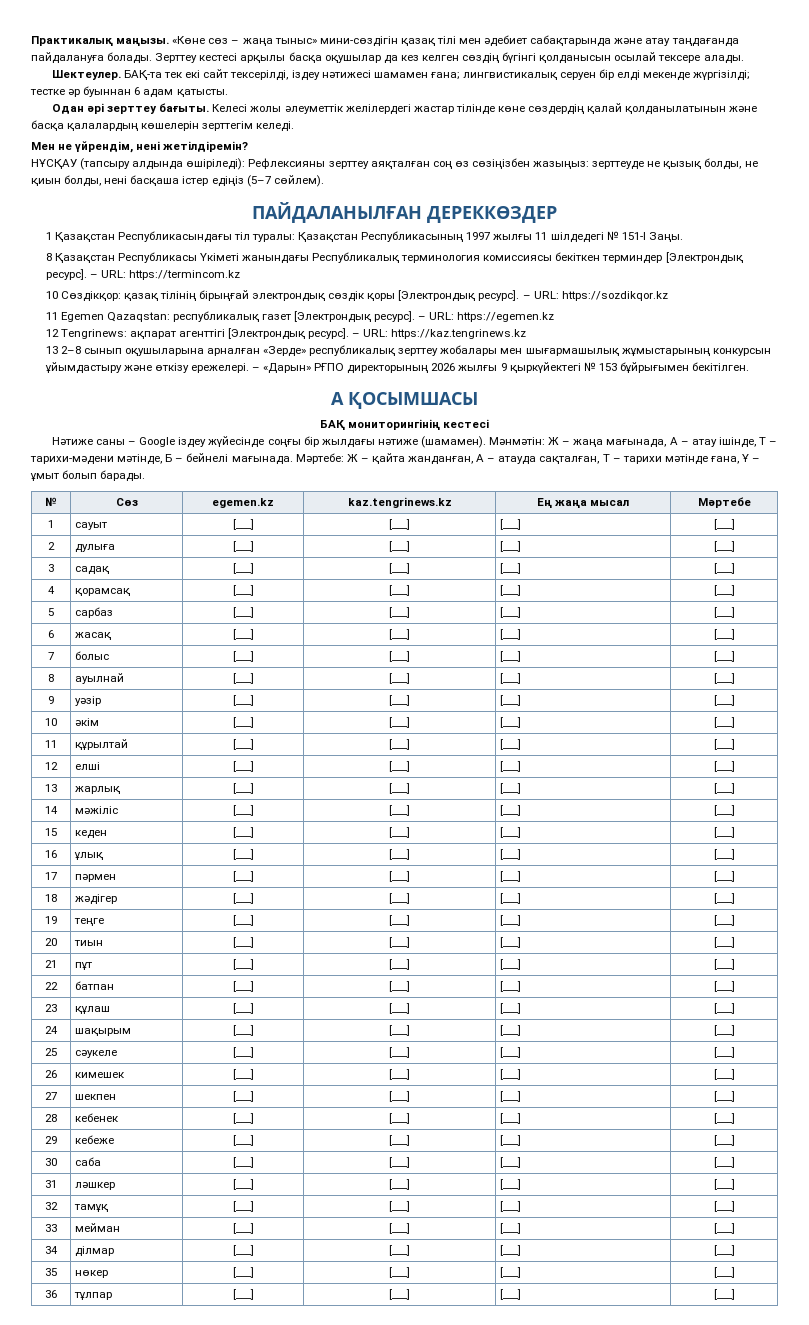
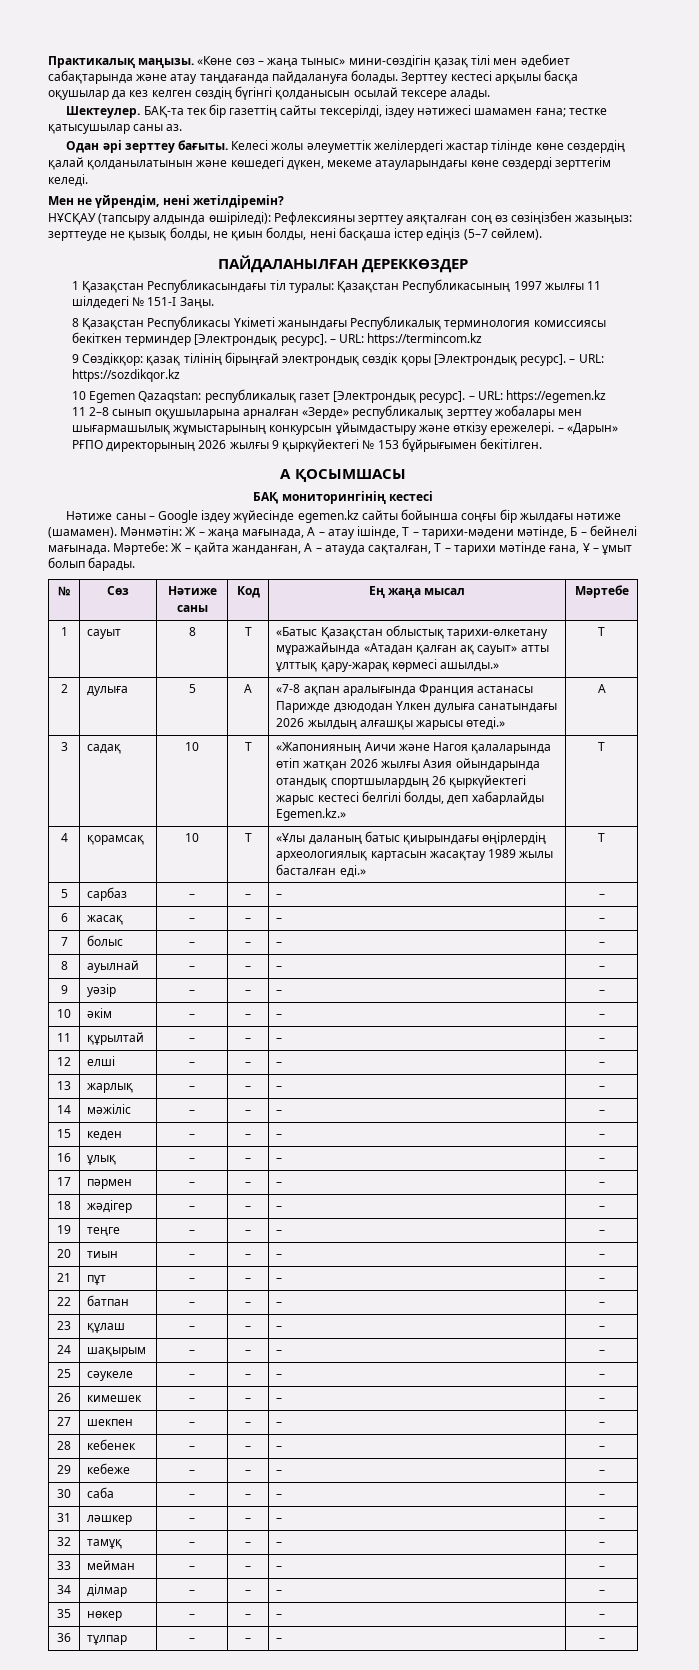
- БАҚ-та тек екі сайт тексерілді, іздеу нәтижесі шамамен ғана; лингвистикалық серуен бір елді мекенде жүргізілді; тестке әр буыннан 6 адам қатысты.
+ БАҚ-та тек бір газеттің сайты тексерілді, іздеу нәтижесі шамамен ғана; тестке қатысушылар саны аз.
- Келесі жолы әлеуметтік желілердегі жастар тілінде көне сөздердің қалай қолданылатынын және басқа қалалардың көшелерін зерттегім келеді.
+ Келесі жолы әлеуметтік желілердегі жастар тілінде көне сөздердің қалай қолданылатынын және көшедегі дүкен, мекеме атауларындағы көне сөздерді зерттегім келеді.
- 10 Сөздікқор: қазақ тілінің бірыңғай электрондық сөздік қоры [Электрондық ресурс].
+ 9 Сөздікқор: қазақ тілінің бірыңғай электрондық сөздік қоры [Электрондық ресурс].
- 11 Egemen Qazaqstan: республикалық газет [Электрондық ресурс].
+ 10 Egemen Qazaqstan: республикалық газет [Электрондық ресурс].
- 12 Tengrinews: ақпарат агенттігі [Электрондық ресурс]. – URL: https://kaz.tengrinews.kz
- 13 2–8 сынып оқушыларына арналған «Зерде» республикалық зерттеу жобалары мен шығармашылық жұмыстарының конкурсын ұйымдастыру және өткізу ережелері.
+ 11 2–8 сынып оқушыларына арналған «Зерде» республикалық зерттеу жобалары мен шығармашылық жұмыстарының конкурсын ұйымдастыру және өткізу ережелері.
- Нәтиже саны – Google іздеу жүйесінде соңғы бір жылдағы нәтиже (шамамен).
+ Нәтиже саны – Google іздеу жүйесінде egemen.kz сайты бойынша соңғы бір жылдағы нәтиже (шамамен).
- № | Сөз | egemen.kz | kaz.tengrinews.kz | Ең жаңа мысал | Мәртебе
+ № | Сөз | Нәтиже саны | Код | Ең жаңа мысал | Мәртебе
- 1 | сауыт | [___] | [___] | [___] | [___]
- 2 | дулыға | [___] | [___] | [___] | [___]
- 3 | садақ | [___] | [___] | [___] | [___]
- 4 | қорамсақ | [___] | [___] | [___] | [___]
- 5 | сарбаз | [___] | [___] | [___] | [___]
- 6 | жасақ | [___] | [___] | [___] | [___]
- 7 | болыс | [___] | [___] | [___] | [___]
- 8 | ауылнай | [___] | [___] | [___] | [___]
- 9 | уәзір | [___] | [___] | [___] | [___]
- 10 | әкім | [___] | [___] | [___] | [___]
- 11 | құрылтай | [___] | [___] | [___] | [___]
- 12 | елші | [___] | [___] | [___] | [___]
- 13 | жарлық | [___] | [___] | [___] | [___]
- 14 | мәжіліс | [___] | [___] | [___] | [___]
- 15 | кеден | [___] | [___] | [___] | [___]
- 16 | ұлық | [___] | [___] | [___] | [___]
- 17 | пәрмен | [___] | [___] | [___] | [___]
- 18 | жәдігер | [___] | [___] | [___] | [___]
- 19 | теңге | [___] | [___] | [___] | [___]
- 20 | тиын | [___] | [___] | [___] | [___]
- 21 | пұт | [___] | [___] | [___] | [___]
- 22 | батпан | [___] | [___] | [___] | [___]
- 23 | құлаш | [___] | [___] | [___] | [___]
- 24 | шақырым | [___] | [___] | [___] | [___]
- 25 | сәукеле | [___] | [___] | [___] | [___]
- 26 | кимешек | [___] | [___] | [___] | [___]
- 27 | шекпен | [___] | [___] | [___] | [___]
- 28 | кебенек | [___] | [___] | [___] | [___]
- 29 | кебеже | [___] | [___] | [___] | [___]
- 30 | саба | [___] | [___] | [___] | [___]
- 31 | ләшкер | [___] | [___] | [___] | [___]
- 32 | тамұқ | [___] | [___] | [___] | [___]
- 33 | мейман | [___] | [___] | [___] | [___]
- 34 | ділмар | [___] | [___] | [___] | [___]
- 35 | нөкер | [___] | [___] | [___] | [___]
- 36 | тұлпар | [___] | [___] | [___] | [___]
+ 1 | сауыт | 8 | Т | «Батыс Қазақстан облыстық тарихи-өлкетану мұражайында «Атадан қалған ақ сауыт» атты ұлттық қару-жарақ көрмесі ашылды.» | Т
+ 2 | дулыға | 5 | А | «7-8 ақпан аралығында Франция астанасы Парижде дзюдодан Үлкен дулыға санатындағы 2026 жылдың алғашқы жарысы өтеді.» | А
+ 3 | садақ | 10 | Т | «Жапонияның Аичи және Нагоя қалаларында өтіп жатқан 2026 жылғы Азия ойындарында отандық спортшылардың 26 қыркүйектегі жарыс кестесі белгілі болды, деп хабарлайды Egemen.kz.» | Т
+ 4 | қорамсақ | 10 | Т | «Ұлы даланың батыс қиырындағы өңірлердің археологиялық картасын жасақтау 1989 жылы басталған еді.» | Т
+ 5 | сарбаз | – | – | – | –
+ 6 | жасақ | – | – | – | –
+ 7 | болыс | – | – | – | –
+ 8 | ауылнай | – | – | – | –
+ 9 | уәзір | – | – | – | –
+ 10 | әкім | – | – | – | –
+ 11 | құрылтай | – | – | – | –
+ 12 | елші | – | – | – | –
+ 13 | жарлық | – | – | – | –
+ 14 | мәжіліс | – | – | – | –
+ 15 | кеден | – | – | – | –
+ 16 | ұлық | – | – | – | –
+ 17 | пәрмен | – | – | – | –
+ 18 | жәдігер | – | – | – | –
+ 19 | теңге | – | – | – | –
+ 20 | тиын | – | – | – | –
+ 21 | пұт | – | – | – | –
+ 22 | батпан | – | – | – | –
+ 23 | құлаш | – | – | – | –
+ 24 | шақырым | – | – | – | –
+ 25 | сәукеле | – | – | – | –
+ 26 | кимешек | – | – | – | –
+ 27 | шекпен | – | – | – | –
+ 28 | кебенек | – | – | – | –
+ 29 | кебеже | – | – | – | –
+ 30 | саба | – | – | – | –
+ 31 | ләшкер | – | – | – | –
+ 32 | тамұқ | – | – | – | –
+ 33 | мейман | – | – | – | –
+ 34 | ділмар | – | – | – | –
+ 35 | нөкер | – | – | – | –
+ 36 | тұлпар | – | – | – | –

